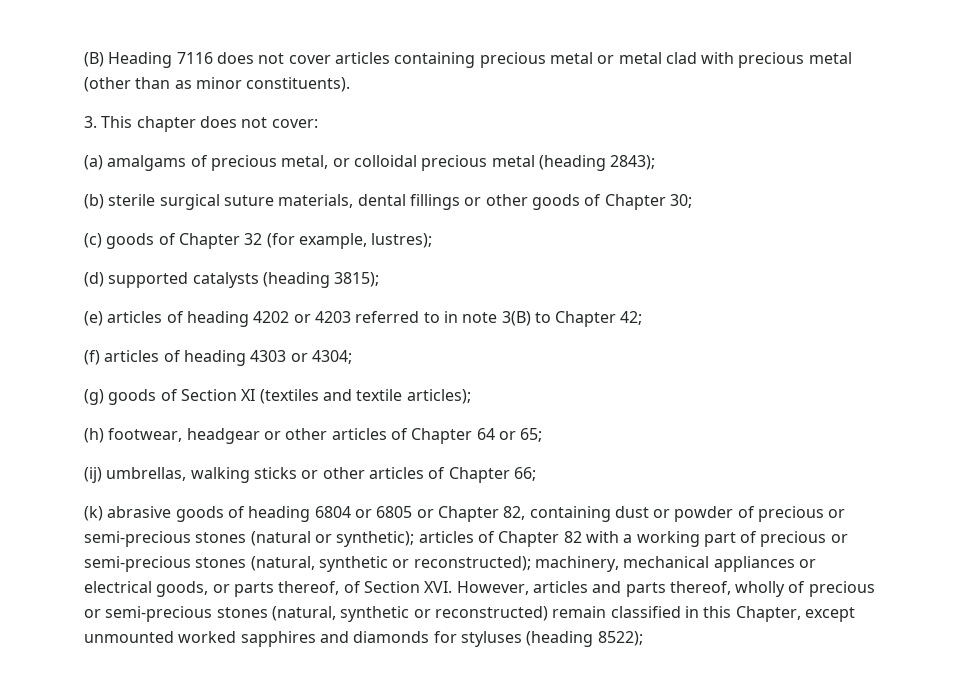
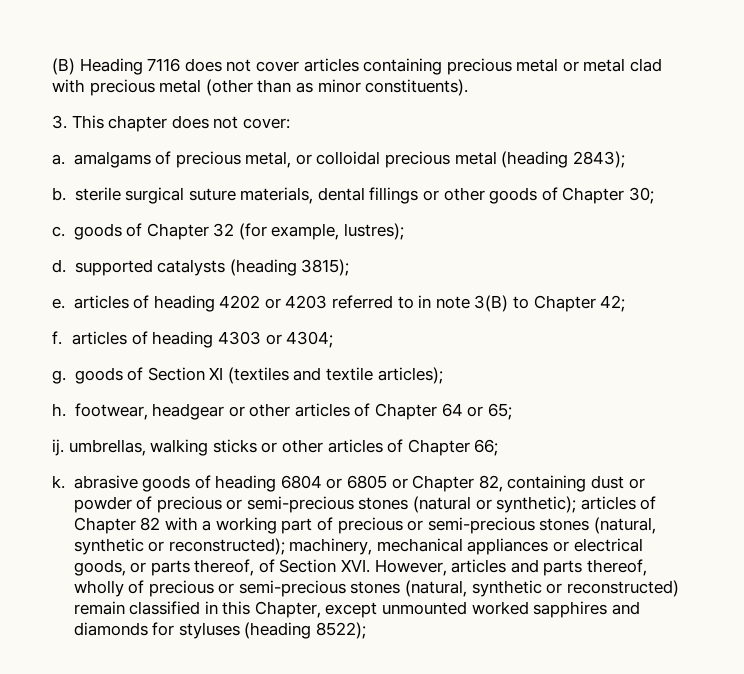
- (a) amalgams of precious metal, or colloidal precious metal (heading 2843);
+ a. amalgams of precious metal, or colloidal precious metal (heading 2843);
- (b) sterile surgical suture materials, dental fillings or other goods of Chapter 30;
+ b. sterile surgical suture materials, dental fillings or other goods of Chapter 30;
- (c) goods of Chapter 32 (for example, lustres);
+ c. goods of Chapter 32 (for example, lustres);
- (d) supported catalysts (heading 3815);
+ d. supported catalysts (heading 3815);
- (e) articles of heading 4202 or 4203 referred to in note 3(B) to Chapter 42;
+ e. articles of heading 4202 or 4203 referred to in note 3(B) to Chapter 42;
- (f) articles of heading 4303 or 4304;
+ f. articles of heading 4303 or 4304;
- (g) goods of Section XI (textiles and textile articles);
+ g. goods of Section XI (textiles and textile articles);
- (h) footwear, headgear or other articles of Chapter 64 or 65;
+ h. footwear, headgear or other articles of Chapter 64 or 65;
- (ij) umbrellas, walking sticks or other articles of Chapter 66;
+ ij. umbrellas, walking sticks or other articles of Chapter 66;
- (k) abrasive goods of heading 6804 or 6805 or Chapter 82, containing dust or powder of precious or semi-precious stones (natural or synthetic);
+ k. abrasive goods of heading 6804 or 6805 or Chapter 82, containing dust or powder of precious or semi-precious stones (natural or synthetic);

